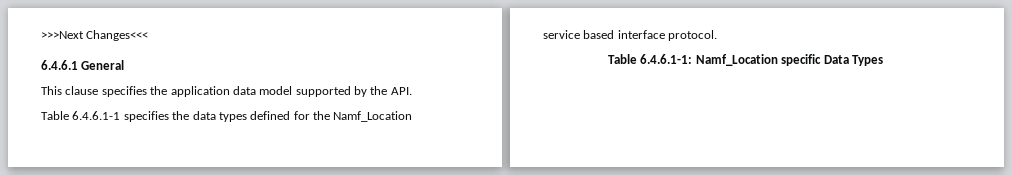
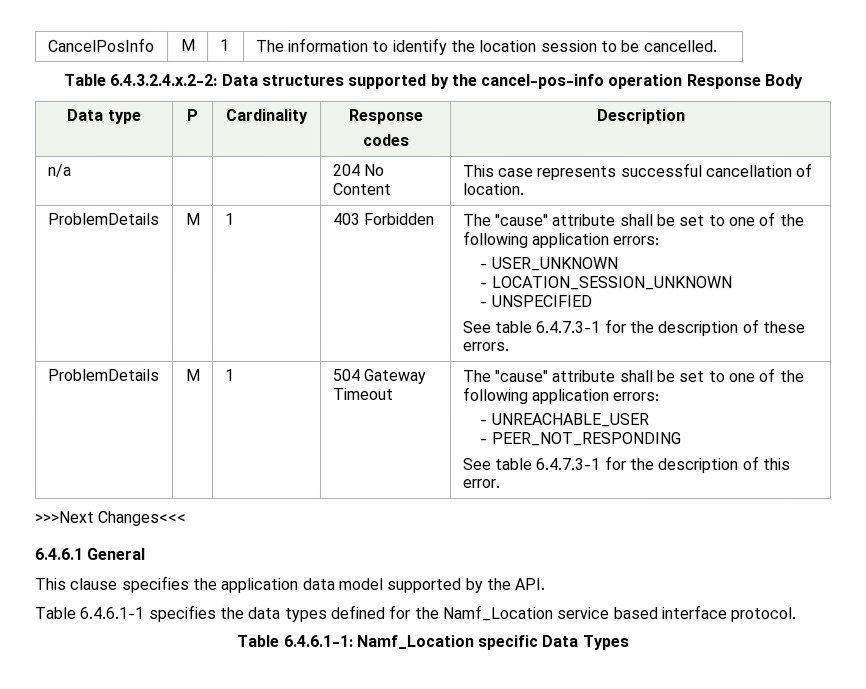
+ CancelPosInfo | M | 1 | The information to identify the location session to be cancelled.
+ Table 6.4.3.2.4.x.2-2: Data structures supported by the cancel-pos-info operation Response Body
+ Data type | P | Cardinality | Response
+ codes | Description
+ n/a | | | 204 No Content | This case represents successful cancellation of location.
+ ProblemDetails | M | 1 | 403 Forbidden | The "cause" attribute shall be set to one of the following application errors:
+ - USER_UNKNOWN
+ - LOCATION_SESSION_UNKNOWN
+ - UNSPECIFIED
+ See table 6.4.7.3-1 for the description of these errors.
+ ProblemDetails | M | 1 | 504 Gateway Timeout | The "cause" attribute shall be set to one of the following application errors:
+ - UNREACHABLE_USER
+ - PEER_NOT_RESPONDING
+ See table 6.4.7.3-1 for the description of this error.

